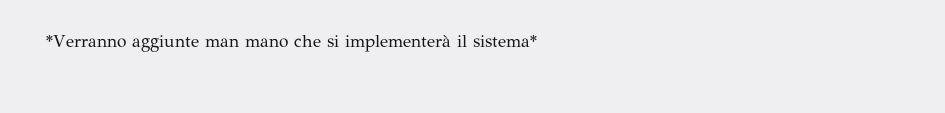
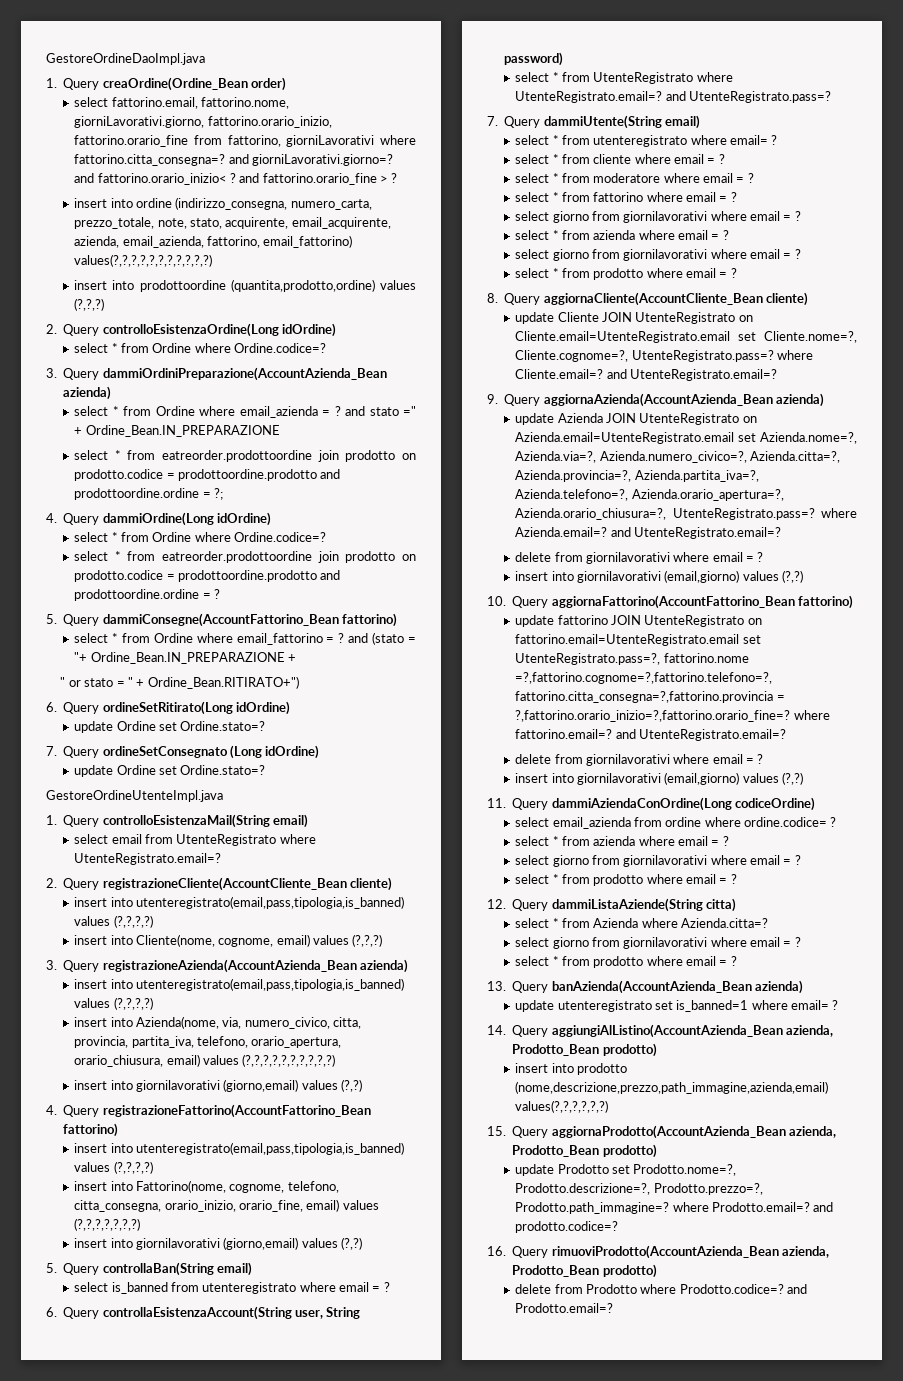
- *Verranno aggiunte man mano che si implementerà il sistema*
+ GestoreOrdineDaoImpl.java
+ 1. Query creaOrdine(Ordine_Bean order)
+ select fattorino.email, fattorino.nome, giorniLavorativi.giorno, fattorino.orario_inizio, fattorino.orario_fine from fattorino, giorniLavorativi where fattorino.citta_consegna=? and giorniLavorativi.giorno=? and fattorino.orario_inizio< ? and fattorino.orario_fine > ?
+ insert into ordine (indirizzo_consegna, numero_carta, prezzo_totale, note, stato, acquirente, email_acquirente, azienda, email_azienda, fattorino, email_fattorino) values(?,?,?,?,?,?,?,?,?,?,?)
+ insert into prodottoordine (quantita,prodotto,ordine) values (?,?,?)
+ 2. Query controlloEsistenzaOrdine(Long idOrdine)
+ select * from Ordine where Ordine.codice=?
+ 3. Query dammiOrdiniPreparazione(AccountAzienda_Bean azienda)
+ select * from Ordine where email_azienda = ? and stato =" + Ordine_Bean.IN_PREPARAZIONE
+ select * from eatreorder.prodottoordine join prodotto on prodotto.codice = prodottoordine.prodotto and prodottoordine.ordine = ?;
+ 4. Query dammiOrdine(Long idOrdine)
+ select * from Ordine where Ordine.codice=?
+ select * from eatreorder.prodottoordine join prodotto on prodotto.codice = prodottoordine.prodotto and prodottoordine.ordine = ?
+ 5. Query dammiConsegne(AccountFattorino_Bean fattorino)
+ select * from Ordine where email_fattorino = ? and (stato = "+ Ordine_Bean.IN_PREPARAZIONE +
+ " or stato = " + Ordine_Bean.RITIRATO+")
+ 6. Query ordineSetRitirato(Long idOrdine)
+ update Ordine set Ordine.stato=?
+ 7. Query ordineSetConsegnato (Long idOrdine)
+ update Ordine set Ordine.stato=?
+ GestoreOrdineUtenteImpl.java
+ 1. Query controlloEsistenzaMail(String email)
+ select email from UtenteRegistrato where UtenteRegistrato.email=?
+ 2. Query registrazioneCliente(AccountCliente_Bean cliente)
+ insert into utenteregistrato(email,pass,tipologia,is_banned) values (?,?,?,?)
+ insert into Cliente(nome, cognome, email) values (?,?,?)
+ 3. Query registrazioneAzienda(AccountAzienda_Bean azienda)
+ insert into utenteregistrato(email,pass,tipologia,is_banned) values (?,?,?,?)
+ insert into Azienda(nome, via, numero_civico, citta, provincia, partita_iva, telefono, orario_apertura, orario_chiusura, email) values (?,?,?,?,?,?,?,?,?,?)
+ insert into giornilavorativi (giorno,email) values (?,?)
+ 4. Query registrazioneFattorino(AccountFattorino_Bean fattorino)
+ insert into utenteregistrato(email,pass,tipologia,is_banned) values (?,?,?,?)
+ insert into Fattorino(nome, cognome, telefono, citta_consegna, orario_inizio, orario_fine, email) values (?,?,?,?,?,?,?)
+ insert into giornilavorativi (giorno,email) values (?,?)
+ 5. Query controllaBan(String email)
+ select is_banned from utenteregistrato where email = ?
+ 6. Query controllaEsistenzaAccount(String user, String password)
+ select * from UtenteRegistrato where UtenteRegistrato.email=? and UtenteRegistrato.pass=?
+ 7. Query dammiUtente(String email)
+ select * from utenteregistrato where email= ?
+ select * from cliente where email = ?
+ select * from moderatore where email = ?
+ select * from fattorino where email = ?
+ select giorno from giornilavorativi where email = ?
+ select * from azienda where email = ?
+ select giorno from giornilavorativi where email = ?
+ select * from prodotto where email = ?
+ 8. Query aggiornaCliente(AccountCliente_Bean cliente)
+ update Cliente JOIN UtenteRegistrato on Cliente.email=UtenteRegistrato.email set Cliente.nome=?, Cliente.cognome=?, UtenteRegistrato.pass=? where Cliente.email=? and UtenteRegistrato.email=?
+ 9. Query aggiornaAzienda(AccountAzienda_Bean azienda)
+ update Azienda JOIN UtenteRegistrato on Azienda.email=UtenteRegistrato.email set Azienda.nome=?, Azienda.via=?, Azienda.numero_civico=?, Azienda.citta=?, Azienda.provincia=?, Azienda.partita_iva=?, Azienda.telefono=?, Azienda.orario_apertura=?, Azienda.orario_chiusura=?, UtenteRegistrato.pass=? where Azienda.email=? and UtenteRegistrato.email=?
+ delete from giornilavorativi where email = ?
+ insert into giornilavorativi (email,giorno) values (?,?)
+ 10. Query aggiornaFattorino(AccountFattorino_Bean fattorino)
+ update fattorino JOIN UtenteRegistrato on fattorino.email=UtenteRegistrato.email set UtenteRegistrato.pass=?, fattorino.nome =?,fattorino.cognome=?,fattorino.telefono=?, fattorino.citta_consegna=?,fattorino.provincia = ?,fattorino.orario_inizio=?,fattorino.orario_fine=? where fattorino.email=? and UtenteRegistrato.email=?
+ delete from giornilavorativi where email = ?
+ insert into giornilavorativi (email,giorno) values (?,?)
+ 11. Query dammiAziendaConOrdine(Long codiceOrdine)
+ select email_azienda from ordine where ordine.codice= ?
+ select * from azienda where email = ?
+ select giorno from giornilavorativi where email = ?
+ select * from prodotto where email = ?
+ 12. Query dammiListaAziende(String citta)
+ select * from Azienda where Azienda.citta=?
+ select giorno from giornilavorativi where email = ?
+ select * from prodotto where email = ?
+ 13. Query banAzienda(AccountAzienda_Bean azienda)
+ update utenteregistrato set is_banned=1 where email= ?
+ 14. Query aggiungiAlListino(AccountAzienda_Bean azienda, Prodotto_Bean prodotto)
+ insert into prodotto (nome,descrizione,prezzo,path_immagine,azienda,email) values(?,?,?,?,?,?)
+ 15. Query aggiornaProdotto(AccountAzienda_Bean azienda, Prodotto_Bean prodotto)
+ update Prodotto set Prodotto.nome=?, Prodotto.descrizione=?, Prodotto.prezzo=?, Prodotto.path_immagine=? where Prodotto.email=? and prodotto.codice=?
+ 16. Query rimuoviProdotto(AccountAzienda_Bean azienda, Prodotto_Bean prodotto)
+ delete from Prodotto where Prodotto.codice=? and Prodotto.email=?

